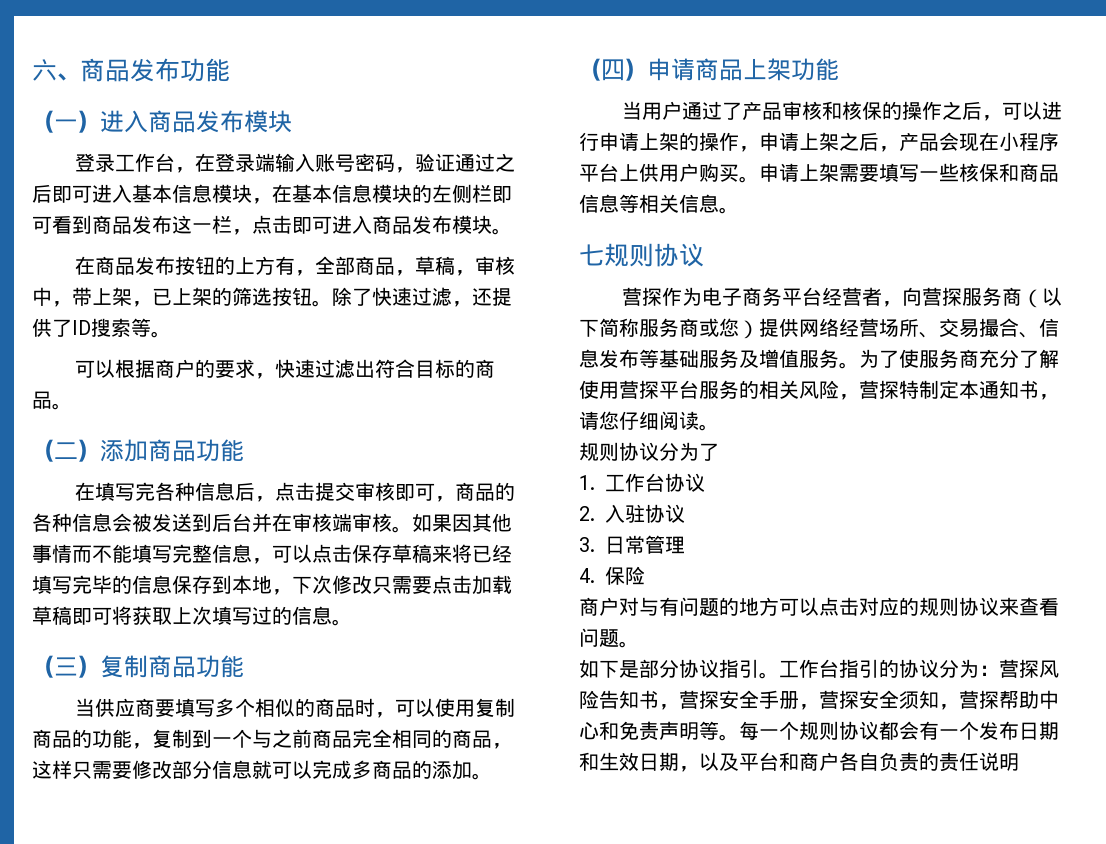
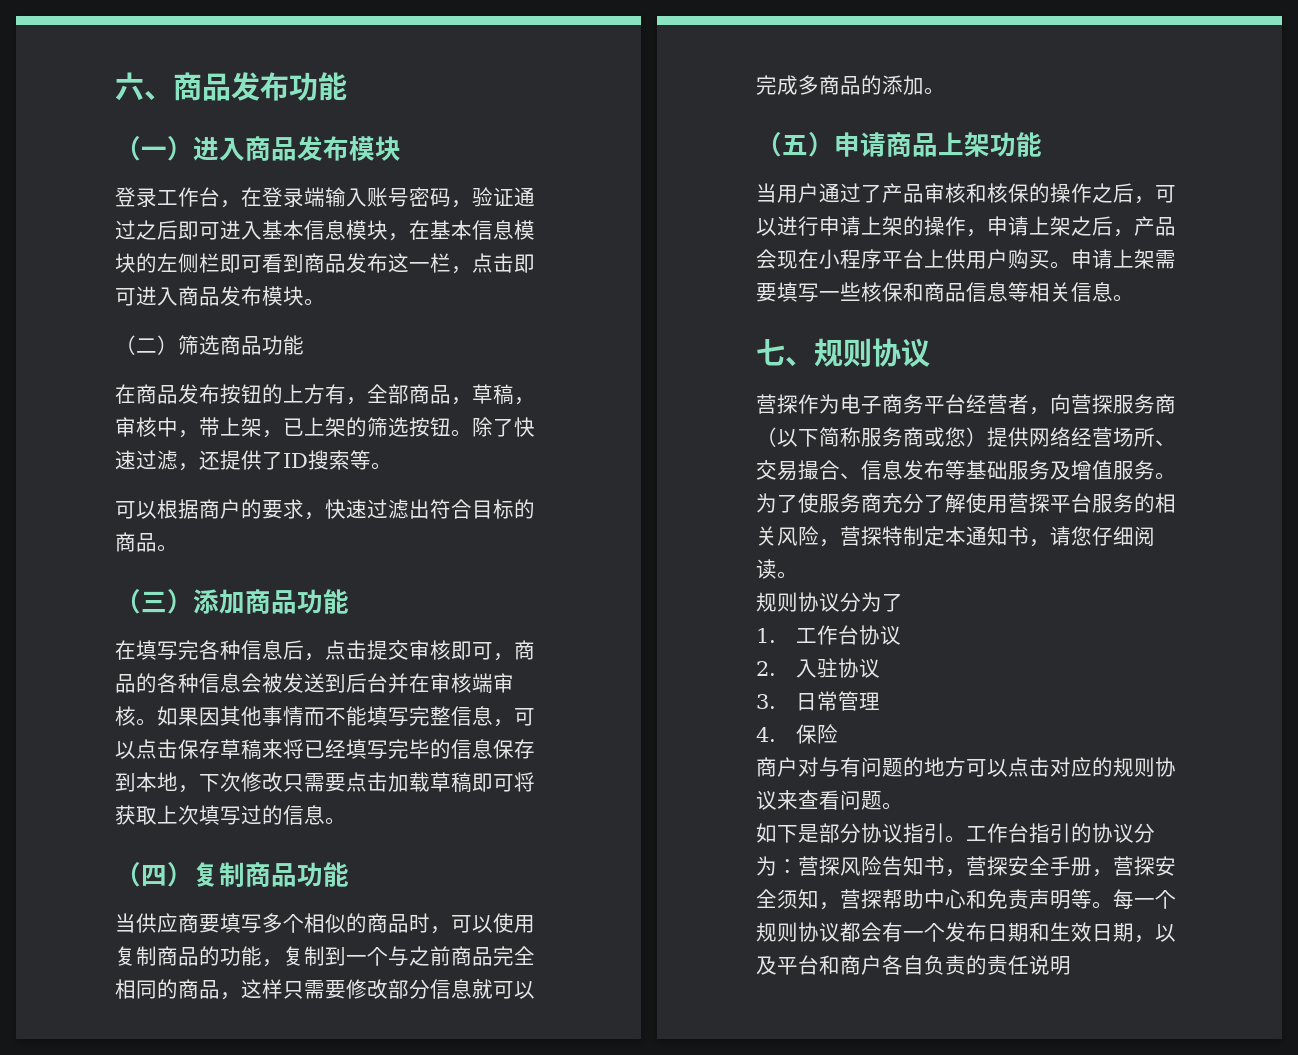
+ （二）筛选商品功能
- （二）添加商品功能
+ （三）添加商品功能
- （三）复制商品功能
+ （四）复制商品功能
- （四）申请商品上架功能
+ （五）申请商品上架功能
- 七规则协议
+ 七、规则协议

